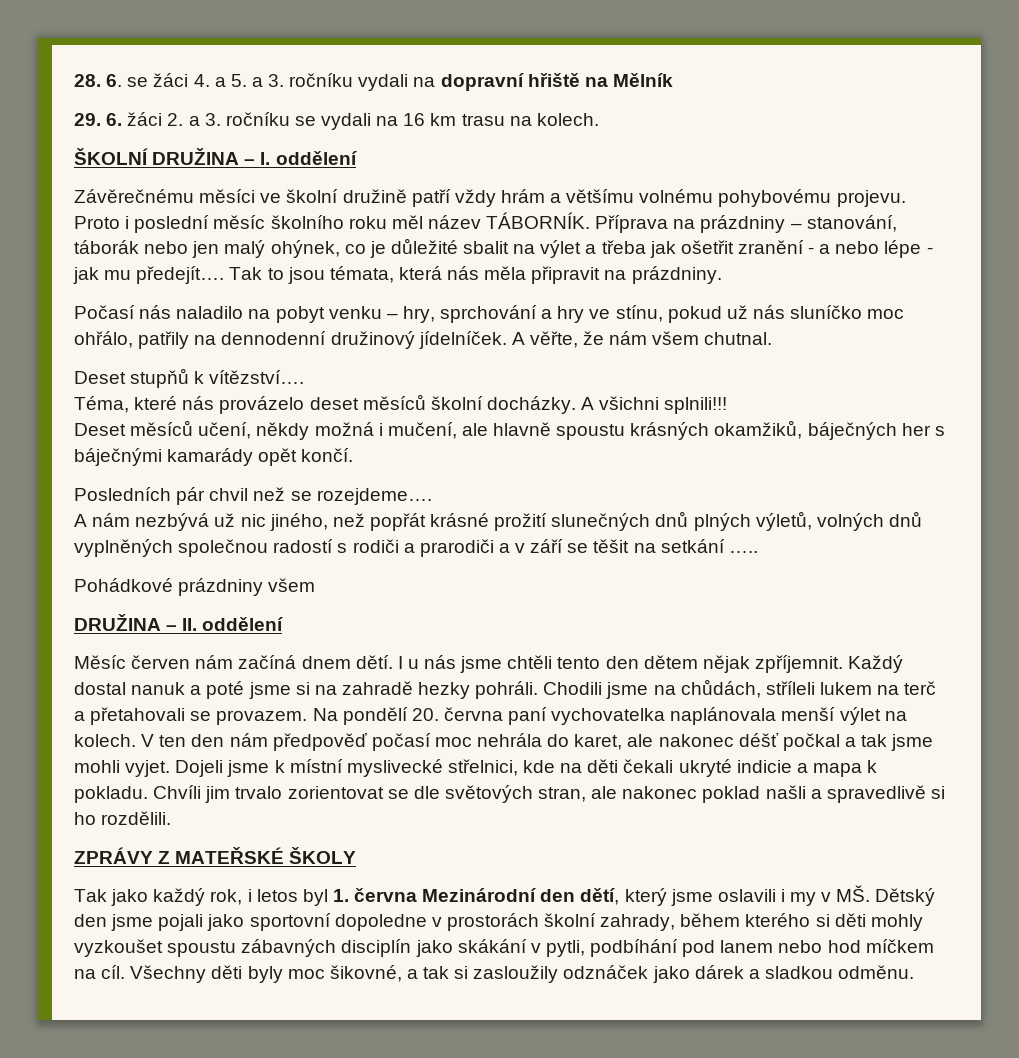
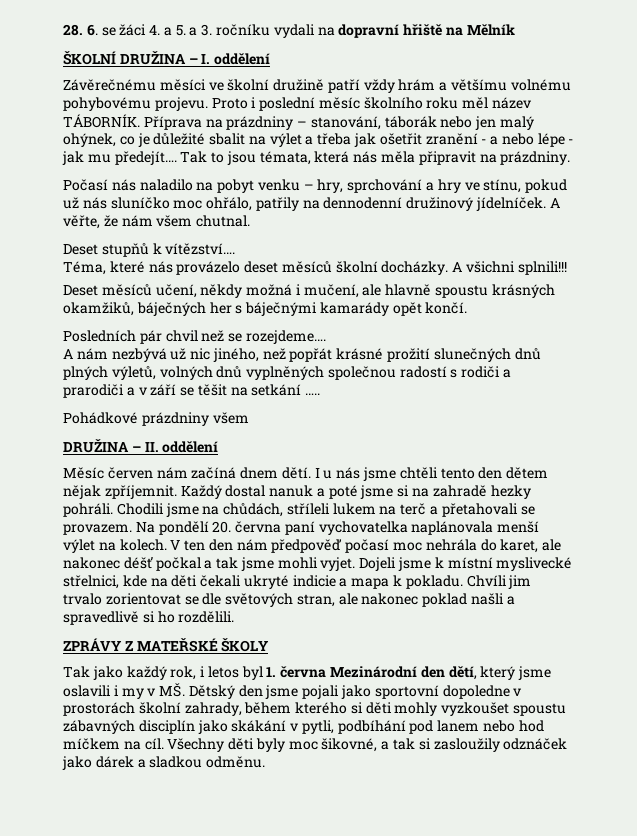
- 29. 6. žáci 2. a 3. ročníku se vydali na 16 km trasu na kolech.

